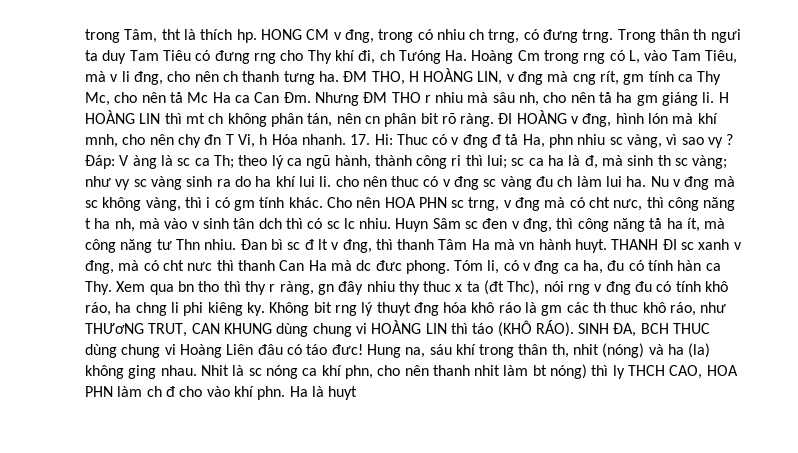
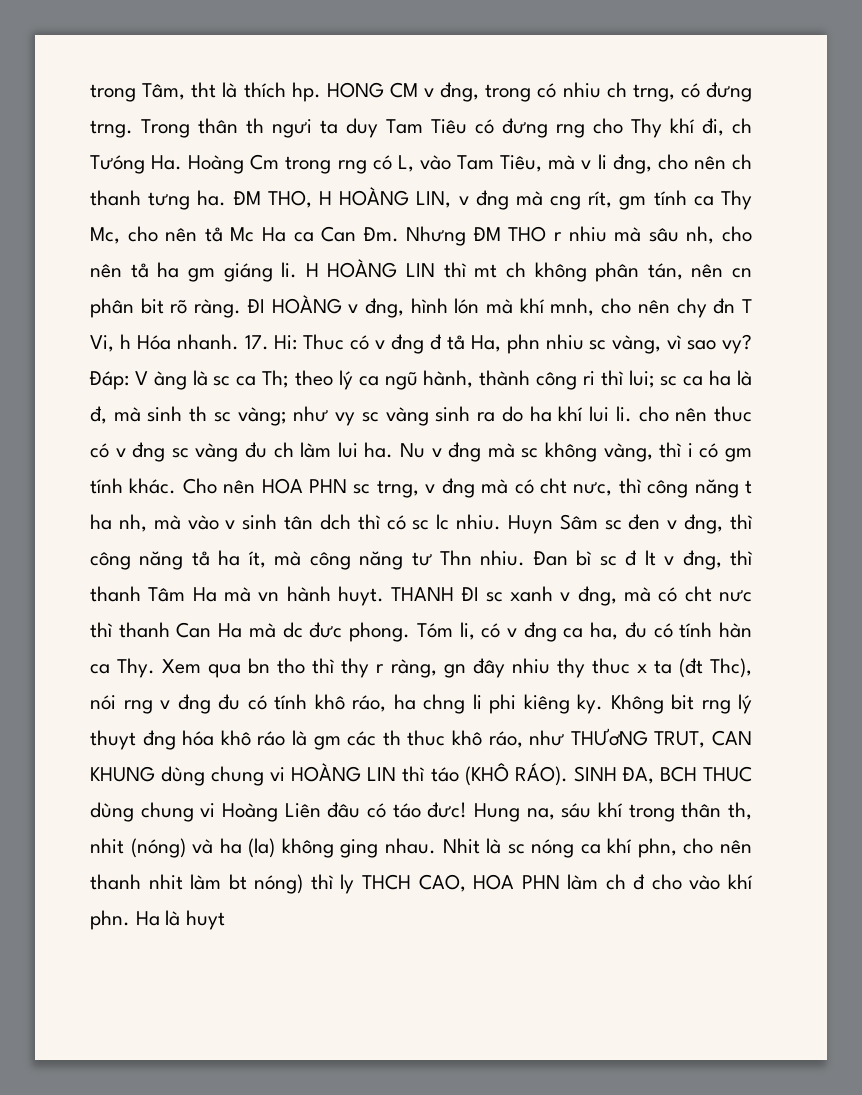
- 17. Hi: Thuc có v đng đ tå Ha, phn nhiu sc vàng, vì sao vy ?
+ 17. Hi: Thuc có v đng đ tå Ha, phn nhiu sc vàng, vì sao vy?

